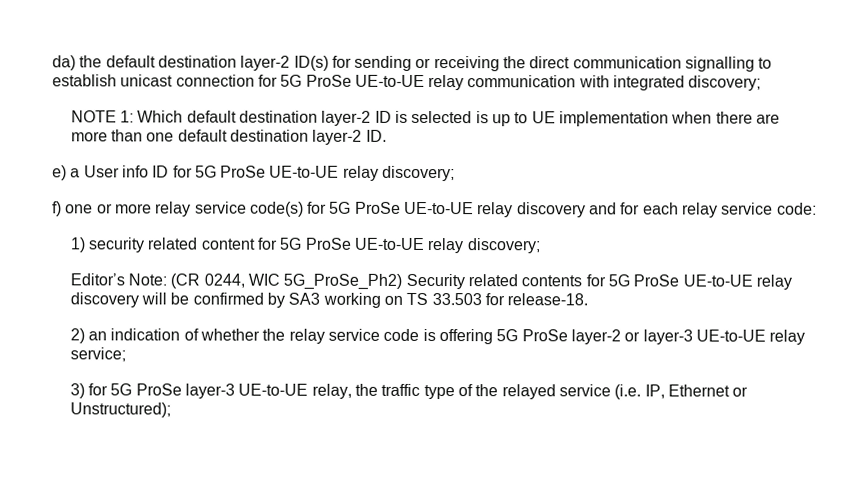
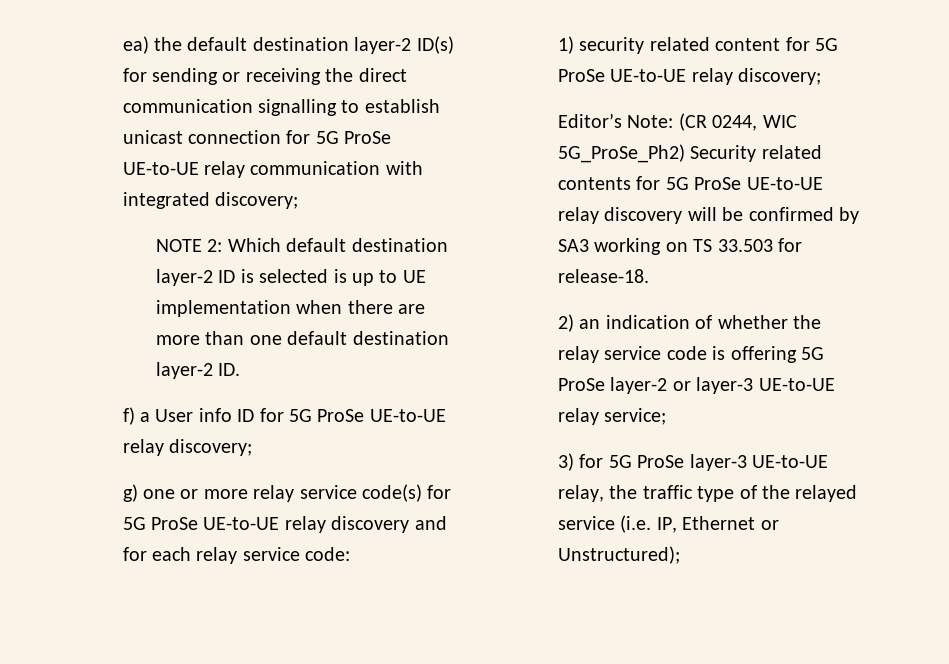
- da) the default destination layer-2 ID(s) for sending or receiving the direct communication signalling to establish unicast connection for 5G ProSe UE-to-UE relay communication with integrated discovery;
+ ea) the default destination layer-2 ID(s) for sending or receiving the direct communication signalling to establish unicast connection for 5G ProSe UE-to-UE relay communication with integrated discovery;
- NOTE 1: Which default destination layer-2 ID is selected is up to UE implementation when there are more than one default destination layer-2 ID.
+ NOTE 2: Which default destination layer-2 ID is selected is up to UE implementation when there are more than one default destination layer-2 ID.
- e) a User info ID for 5G ProSe UE-to-UE relay discovery;
+ f) a User info ID for 5G ProSe UE-to-UE relay discovery;
- f) one or more relay service code(s) for 5G ProSe UE-to-UE relay discovery and for each relay service code:
+ g) one or more relay service code(s) for 5G ProSe UE-to-UE relay discovery and for each relay service code:

